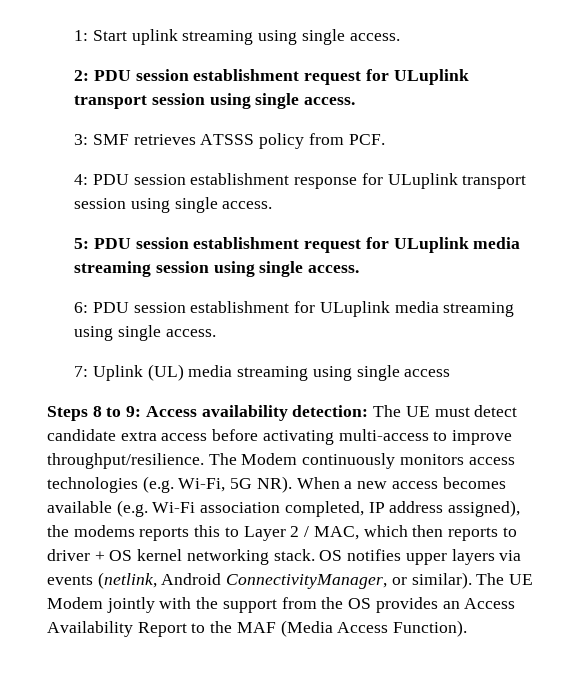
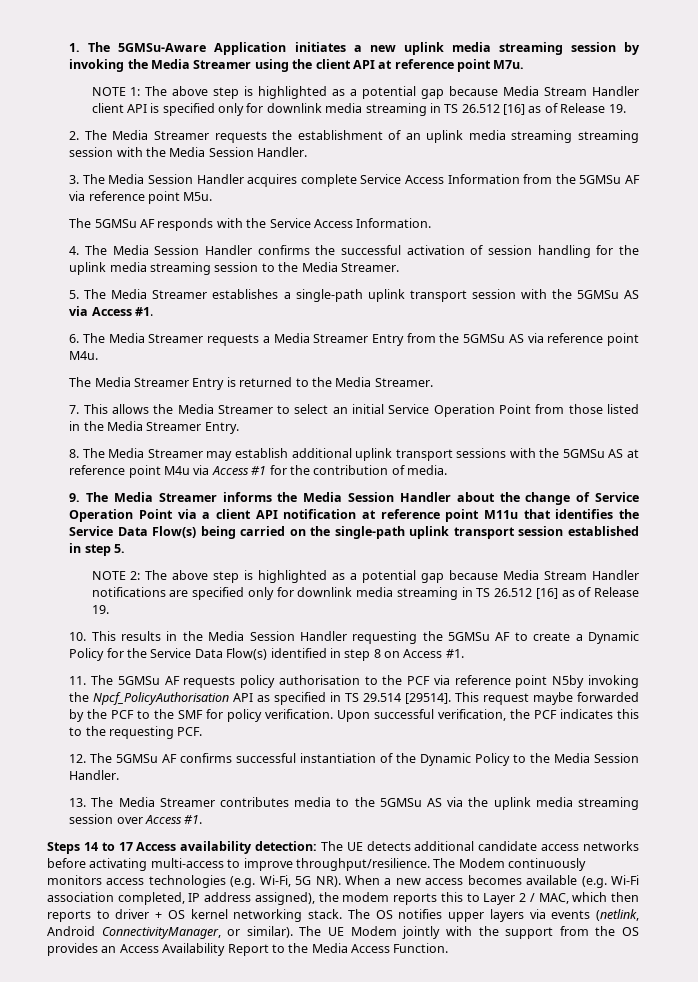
- 1: Start uplink streaming using single access.
- 2: PDU session establishment request for ULuplink transport session using single access.
- 3: SMF retrieves ATSSS policy from PCF.
- 4: PDU session establishment response for ULuplink transport session using single access.
- 5: PDU session establishment request for ULuplink media streaming session using single access.
- 6: PDU session establishment for ULuplink media streaming using single access.
- 7: Uplink (UL) media streaming using single access
- Steps 8 to 9: Access availability detection: The UE must detect candidate extra access before activating multi-access to improve throughput/resilience.
+ 1. The 5GMSu-Aware Application initiates a new uplink media streaming session by invoking the Media Streamer using the client API at reference point M7u.
+ NOTE 1: The above step is highlighted as a potential gap because Media Stream Handler client API is specified only for downlink media streaming in TS 26.512 [16] as of Release 19.
+ 2. The Media Streamer requests the establishment of an uplink media streaming streaming session with the Media Session Handler.
+ 3. The Media Session Handler acquires complete Service Access Information from the 5GMSu AF via reference point M5u.
+ The 5GMSu AF responds with the Service Access Information.
+ 4. The Media Session Handler confirms the successful activation of session handling for the uplink media streaming session to the Media Streamer.
+ 5. The Media Streamer establishes a single-path uplink transport session with the 5GMSu AS via Access #1.
+ 6. The Media Streamer requests a Media Streamer Entry from the 5GMSu AS via reference point M4u.
+ The Media Streamer Entry is returned to the Media Streamer.
+ 7. This allows the Media Streamer to select an initial Service Operation Point from those listed in the Media Streamer Entry.
+ 8. The Media Streamer may establish additional uplink transport sessions with the 5GMSu AS at reference point M4u via Access #1 for the contribution of media.
+ 9. The Media Streamer informs the Media Session Handler about the change of Service Operation Point via a client API notification at reference point M11u that identifies the Service Data Flow(s) being carried on the single-path uplink transport session established in step 5.
+ NOTE 2: The above step is highlighted as a potential gap because Media Stream Handler notifications are specified only for downlink media streaming in TS 26.512 [16] as of Release 19.
+ 10. This results in the Media Session Handler requesting the 5GMSu AF to create a Dynamic Policy for the Service Data Flow(s) identified in step 8 on Access #1.
+ 11. The 5GMSu AF requests policy authorisation to the PCF via reference point N5by invoking the Npcf_PolicyAuthorisation API as specified in TS 29.514 [29514]. This request maybe forwarded by the PCF to the SMF for policy verification. Upon successful verification, the PCF indicates this to the requesting PCF.
+ 12. The 5GMSu AF confirms successful instantiation of the Dynamic Policy to the Media Session Handler.
+ 13. The Media Streamer contributes media to the 5GMSu AS via the uplink media streaming session over Access #1.
+ Steps 14 to 17 Access availability detection: The UE detects additional candidate access networks before activating multi-access to improve throughput/resilience.
- The Modem continuously monitors access technologies (e.g. Wi-Fi, 5G NR). When a new access becomes available (e.g. Wi-Fi association completed, IP address assigned), the modems reports this to Layer 2 / MAC, which then reports to driver + OS kernel networking stack.
+ The Modem continuously monitors access technologies (e.g. Wi-Fi, 5G NR). When a new access becomes available (e.g. Wi-Fi association completed, IP address assigned), the modem reports this to Layer 2 / MAC, which then reports to driver + OS kernel networking stack.
- OS notifies upper layers via events (netlink, Android ConnectivityManager, or similar).
+ The OS notifies upper layers via events (netlink, Android ConnectivityManager, or similar).
- The UE Modem jointly with the support from the OS provides an Access Availability Report to the MAF (Media Access Function).
+ The UE Modem jointly with the support from the OS provides an Access Availability Report to the Media Access Function.

